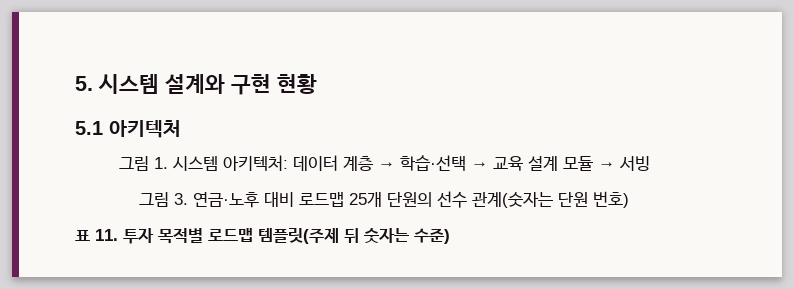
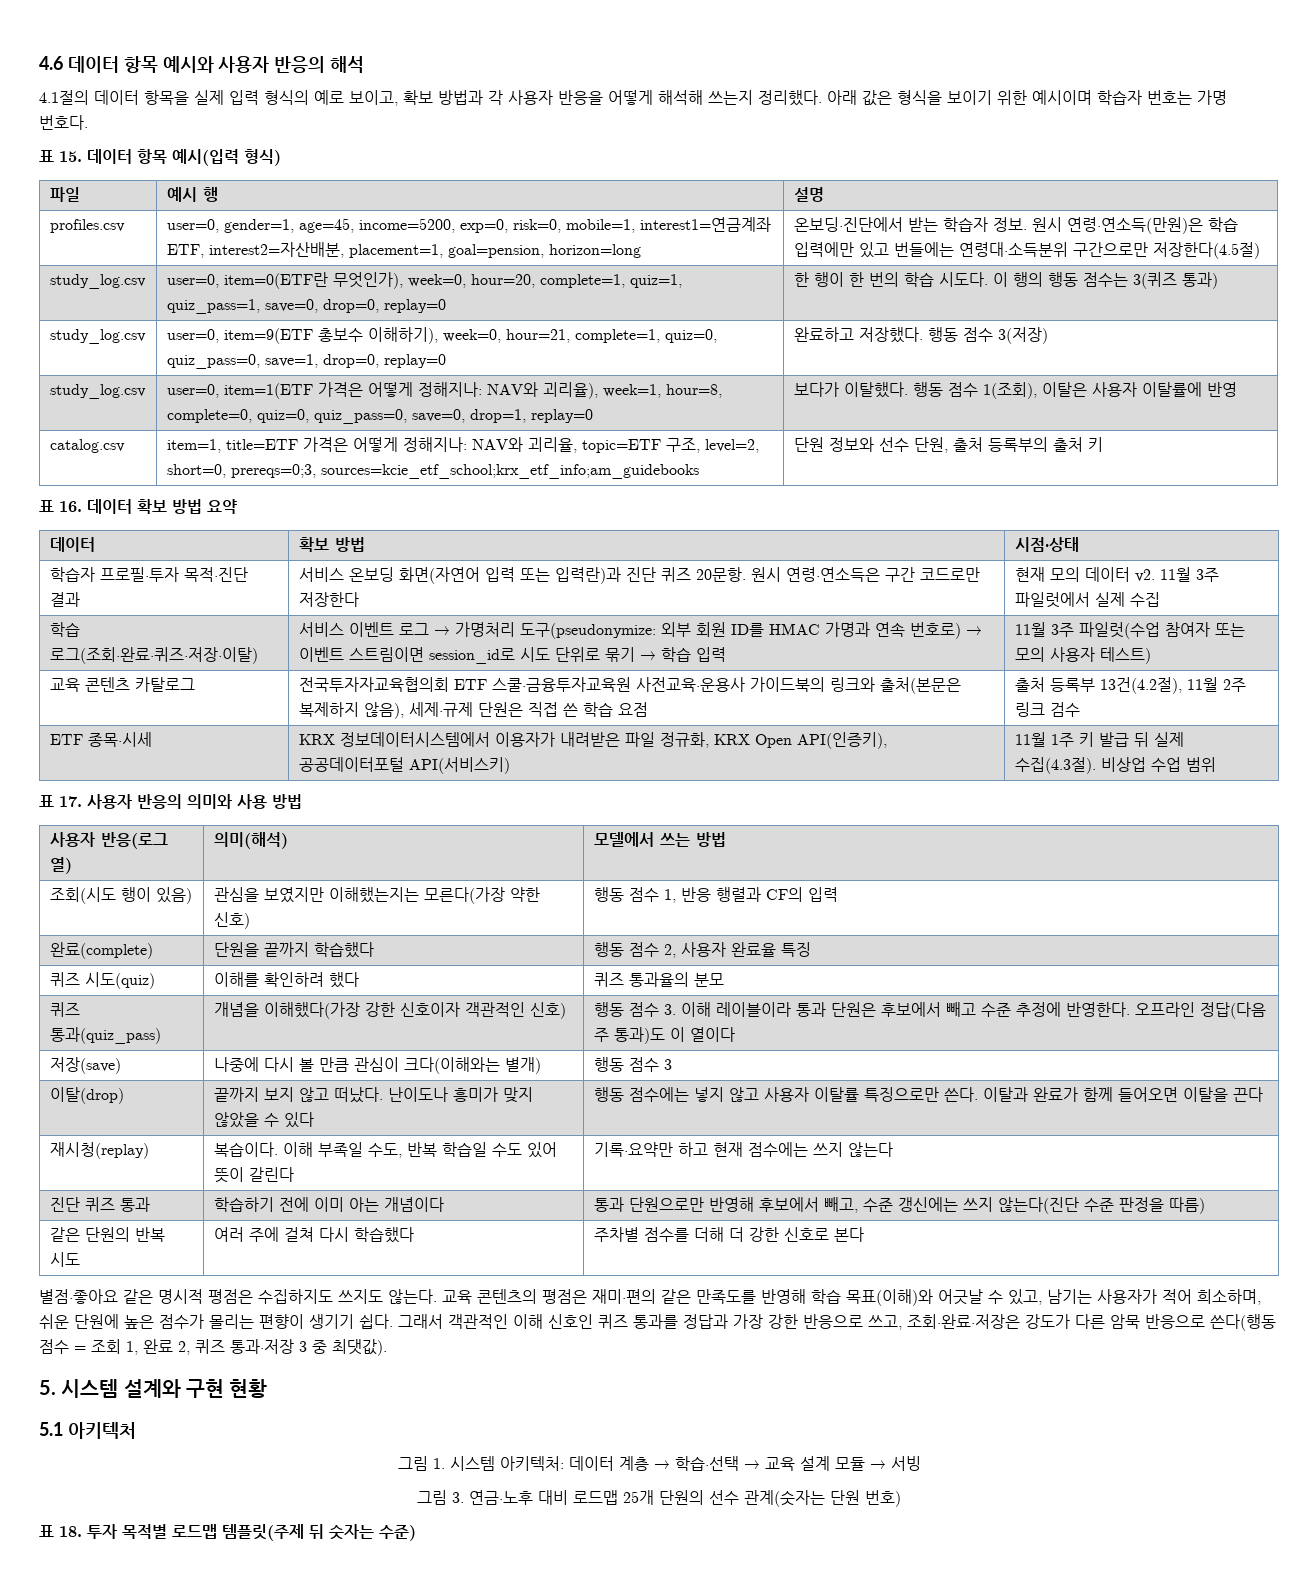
+ 4.6 데이터 항목 예시와 사용자 반응의 해석
+ 4.1절의 데이터 항목을 실제 입력 형식의 예로 보이고, 확보 방법과 각 사용자 반응을 어떻게 해석해 쓰는지 정리했다. 아래 값은 형식을 보이기 위한 예시이며 학습자 번호는 가명 번호다.
+ 표 15. 데이터 항목 예시(입력 형식)
+ 파일 | 예시 행 | 설명
+ profiles.csv | user=0, gender=1, age=45, income=5200, exp=0, risk=0, mobile=1, interest1=연금계좌 ETF, interest2=자산배분, placement=1, goal=pension, horizon=long | 온보딩·진단에서 받는 학습자 정보. 원시 연령·연소득(만원)은 학습 입력에만 있고 번들에는 연령대·소득분위 구간으로만 저장한다(4.5절)
+ study_log.csv | user=0, item=0(ETF란 무엇인가), week=0, hour=20, complete=1, quiz=1, quiz_pass=1, save=0, drop=0, replay=0 | 한 행이 한 번의 학습 시도다. 이 행의 행동 점수는 3(퀴즈 통과)
+ study_log.csv | user=0, item=9(ETF 총보수 이해하기), week=0, hour=21, complete=1, quiz=0, quiz_pass=0, save=1, drop=0, replay=0 | 완료하고 저장했다. 행동 점수 3(저장)
+ study_log.csv | user=0, item=1(ETF 가격은 어떻게 정해지나: NAV와 괴리율), week=1, hour=8, complete=0, quiz=0, quiz_pass=0, save=0, drop=1, replay=0 | 보다가 이탈했다. 행동 점수 1(조회), 이탈은 사용자 이탈률에 반영
+ catalog.csv | item=1, title=ETF 가격은 어떻게 정해지나: NAV와 괴리율, topic=ETF 구조, level=2, short=0, prereqs=0;3, sources=kcie_etf_school;krx_etf_info;am_guidebooks | 단원 정보와 선수 단원, 출처 등록부의 출처 키
+ 표 16. 데이터 확보 방법 요약
+ 데이터 | 확보 방법 | 시점·상태
+ 학습자 프로필·투자 목적·진단 결과 | 서비스 온보딩 화면(자연어 입력 또는 입력란)과 진단 퀴즈 20문항. 원시 연령·연소득은 구간 코드로만 저장한다 | 현재 모의 데이터 v2. 11월 3주 파일럿에서 실제 수집
+ 학습 로그(조회·완료·퀴즈·저장·이탈) | 서비스 이벤트 로그 → 가명처리 도구(pseudonymize: 외부 회원 ID를 HMAC 가명과 연속 번호로) → 이벤트 스트림이면 session_id로 시도 단위로 묶기 → 학습 입력 | 11월 3주 파일럿(수업 참여자 또는 모의 사용자 테스트)
+ 교육 콘텐츠 카탈로그 | 전국투자자교육협의회 ETF 스쿨·금융투자교육원 사전교육·운용사 가이드북의 링크와 출처(본문은 복제하지 않음), 세제·규제 단원은 직접 쓴 학습 요점 | 출처 등록부 13건(4.2절), 11월 2주 링크 검수
+ ETF 종목·시세 | KRX 정보데이터시스템에서 이용자가 내려받은 파일 정규화, KRX Open API(인증키), 공공데이터포털 API(서비스키) | 11월 1주 키 발급 뒤 실제 수집(4.3절). 비상업 수업 범위
+ 표 17. 사용자 반응의 의미와 사용 방법
+ 사용자 반응(로그 열) | 의미(해석) | 모델에서 쓰는 방법
+ 조회(시도 행이 있음) | 관심을 보였지만 이해했는지는 모른다(가장 약한 신호) | 행동 점수 1, 반응 행렬과 CF의 입력
+ 완료(complete) | 단원을 끝까지 학습했다 | 행동 점수 2, 사용자 완료율 특징
+ 퀴즈 시도(quiz) | 이해를 확인하려 했다 | 퀴즈 통과율의 분모
+ 퀴즈 통과(quiz_pass) | 개념을 이해했다(가장 강한 신호이자 객관적인 신호) | 행동 점수 3. 이해 레이블이라 통과 단원은 후보에서 빼고 수준 추정에 반영한다. 오프라인 정답(다음 주 통과)도 이 열이다
+ 저장(save) | 나중에 다시 볼 만큼 관심이 크다(이해와는 별개) | 행동 점수 3
+ 이탈(drop) | 끝까지 보지 않고 떠났다. 난이도나 흥미가 맞지 않았을 수 있다 | 행동 점수에는 넣지 않고 사용자 이탈률 특징으로만 쓴다. 이탈과 완료가 함께 들어오면 이탈을 끈다
+ 재시청(replay) | 복습이다. 이해 부족일 수도, 반복 학습일 수도 있어 뜻이 갈린다 | 기록·요약만 하고 현재 점수에는 쓰지 않는다
+ 진단 퀴즈 통과 | 학습하기 전에 이미 아는 개념이다 | 통과 단원으로만 반영해 후보에서 빼고, 수준 갱신에는 쓰지 않는다(진단 수준 판정을 따름)
+ 같은 단원의 반복 시도 | 여러 주에 걸쳐 다시 학습했다 | 주차별 점수를 더해 더 강한 신호로 본다
+ 별점·좋아요 같은 명시적 평점은 수집하지도 쓰지도 않는다. 교육 콘텐츠의 평점은 재미·편의 같은 만족도를 반영해 학습 목표(이해)와 어긋날 수 있고, 남기는 사용자가 적어 희소하며, 쉬운 단원에 높은 점수가 몰리는 편향이 생기기 쉽다. 그래서 객관적인 이해 신호인 퀴즈 통과를 정답과 가장 강한 반응으로 쓰고, 조회·완료·저장은 강도가 다른 암묵 반응으로 쓴다(행동 점수 = 조회 1, 완료 2, 퀴즈 통과·저장 3 중 최댓값).
- 표 11. 투자 목적별 로드맵 템플릿(주제 뒤 숫자는 수준)
+ 표 18. 투자 목적별 로드맵 템플릿(주제 뒤 숫자는 수준)

